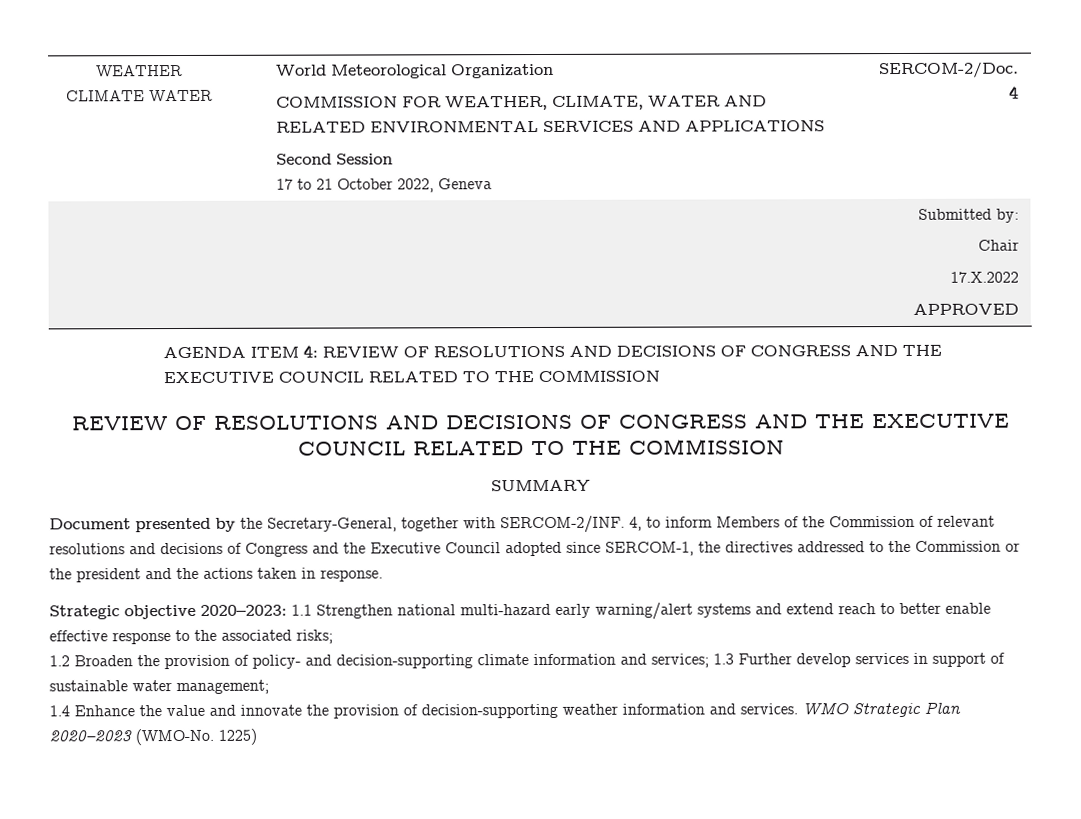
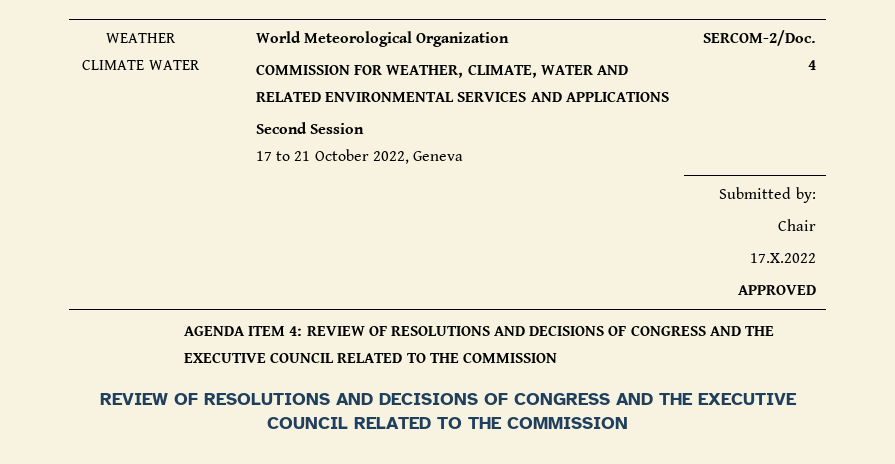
- SUMMARY
- Document presented by the Secretary-General, together with SERCOM-2/INF. 4, to inform Members of the Commission of relevant resolutions and decisions of Congress and the Executive Council adopted since SERCOM-1, the directives addressed to the Commission or the president and the actions taken in response.
- Strategic objective 2020–2023: 1.1 Strengthen national multi-hazard early warning/alert systems and extend reach to better enable effective response to the associated risks;
- 1.2 Broaden the provision of policy- and decision-supporting climate information and services; 1.3 Further develop services in support of sustainable water management;
- 1.4 Enhance the value and innovate the provision of decision-supporting weather information and services. WMO Strategic Plan 2020–2023 (WMO-No. 1225)

